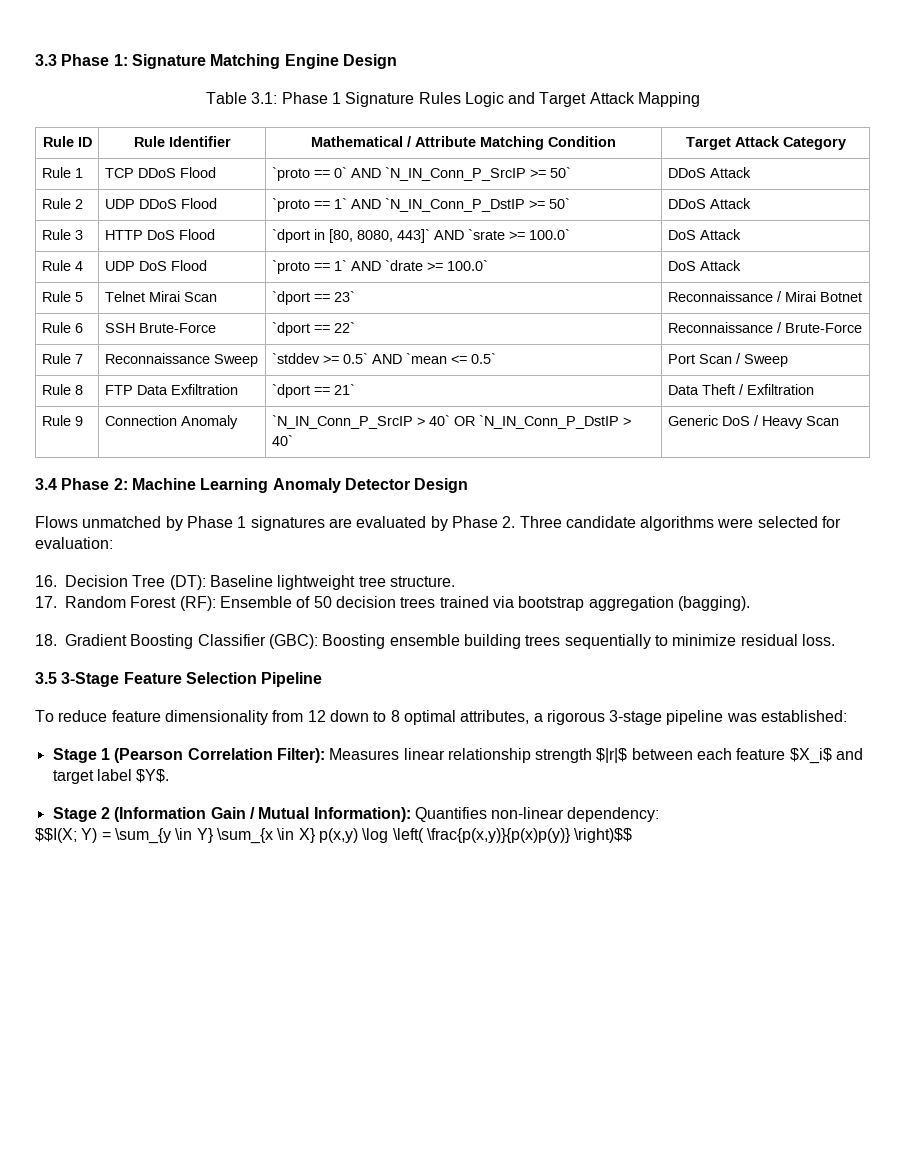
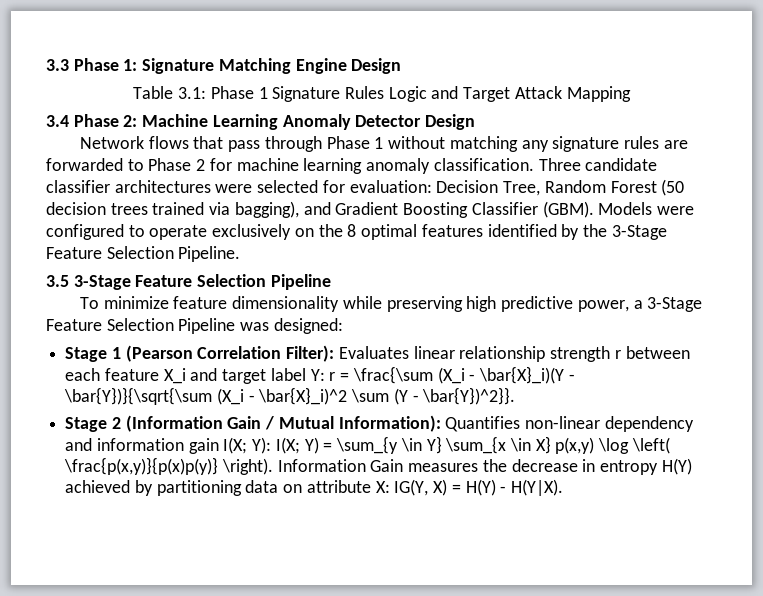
- Rule ID | Rule Identifier | Mathematical / Attribute Matching Condition | Target Attack Category
- Rule 1 | TCP DDoS Flood | `proto == 0` AND `N_IN_Conn_P_SrcIP >= 50` | DDoS Attack
- Rule 2 | UDP DDoS Flood | `proto == 1` AND `N_IN_Conn_P_DstIP >= 50` | DDoS Attack
- Rule 3 | HTTP DoS Flood | `dport in [80, 8080, 443]` AND `srate >= 100.0` | DoS Attack
- Rule 4 | UDP DoS Flood | `proto == 1` AND `drate >= 100.0` | DoS Attack
- Rule 5 | Telnet Mirai Scan | `dport == 23` | Reconnaissance / Mirai Botnet
- Rule 6 | SSH Brute-Force | `dport == 22` | Reconnaissance / Brute-Force
- Rule 7 | Reconnaissance Sweep | `stddev >= 0.5` AND `mean <= 0.5` | Port Scan / Sweep
- Rule 8 | FTP Data Exfiltration | `dport == 21` | Data Theft / Exfiltration
- Rule 9 | Connection Anomaly | `N_IN_Conn_P_SrcIP > 40` OR `N_IN_Conn_P_DstIP > 40` | Generic DoS / Heavy Scan
- Flows unmatched by Phase 1 signatures are evaluated by Phase 2. Three candidate algorithms were selected for evaluation:
- 16. Decision Tree (DT): Baseline lightweight tree structure.
- 17. Random Forest (RF): Ensemble of 50 decision trees trained via bootstrap aggregation (bagging).
- 18. Gradient Boosting Classifier (GBC): Boosting ensemble building trees sequentially to minimize residual loss.
+ Network flows that pass through Phase 1 without matching any signature rules are forwarded to Phase 2 for machine learning anomaly classification. Three candidate classifier architectures were selected for evaluation: Decision Tree, Random Forest (50 decision trees trained via bagging), and Gradient Boosting Classifier (GBM). Models were configured to operate exclusively on the 8 optimal features identified by the 3-Stage Feature Selection Pipeline.
- To reduce feature dimensionality from 12 down to 8 optimal attributes, a rigorous 3-stage pipeline was established:
+ To minimize feature dimensionality while preserving high predictive power, a 3-Stage Feature Selection Pipeline was designed:
- Stage 1 (Pearson Correlation Filter): Measures linear relationship strength $|r|$ between each feature $X_i$ and target label $Y$.
+ Stage 1 (Pearson Correlation Filter): Evaluates linear relationship strength r between each feature X_i and target label Y: r = \frac{\sum (X_i - \bar{X}_i)(Y - \bar{Y})}{\sqrt{\sum (X_i - \bar{X}_i)^2 \sum (Y - \bar{Y})^2}}.
- Stage 2 (Information Gain / Mutual Information): Quantifies non-linear dependency:
- $$I(X; Y) = \sum_{y \in Y} \sum_{x \in X} p(x,y) \log \left( \frac{p(x,y)}{p(x)p(y)} \right)$$
+ Stage 2 (Information Gain / Mutual Information): Quantifies non-linear dependency and information gain I(X; Y): I(X; Y) = \sum_{y \in Y} \sum_{x \in X} p(x,y) \log \left( \frac{p(x,y)}{p(x)p(y)} \right). Information Gain measures the decrease in entropy H(Y) achieved by partitioning data on attribute X: IG(Y, X) = H(Y) - H(Y|X).

